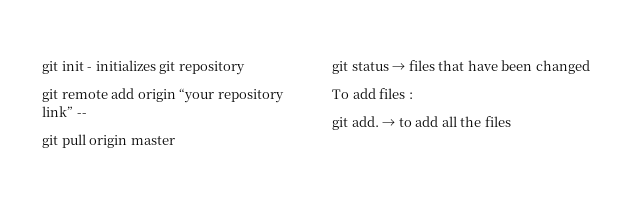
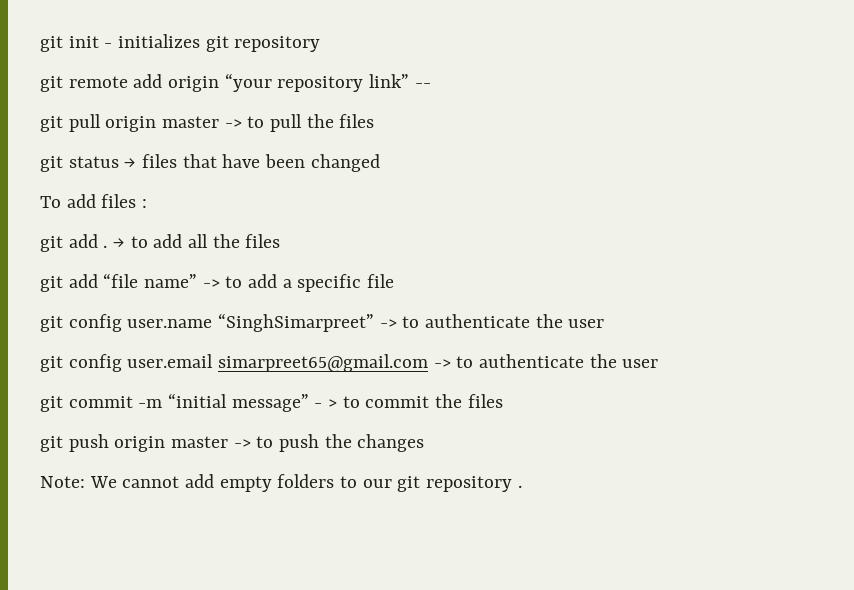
- git pull origin master
+ git pull origin master -> to pull the files
- git add.
+ git add .
+ git add “file name” -> to add a specific file
+ git config user.name “SinghSimarpreet” -> to authenticate the user
+ git config user.email simarpreet65@gmail.com -> to authenticate the user
+ git commit -m “initial message” - > to commit the files
+ git push origin master -> to push the changes
+ Note: We cannot add empty folders to our git repository .

